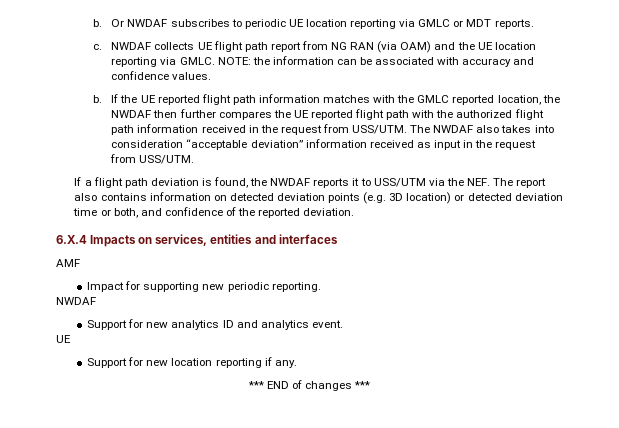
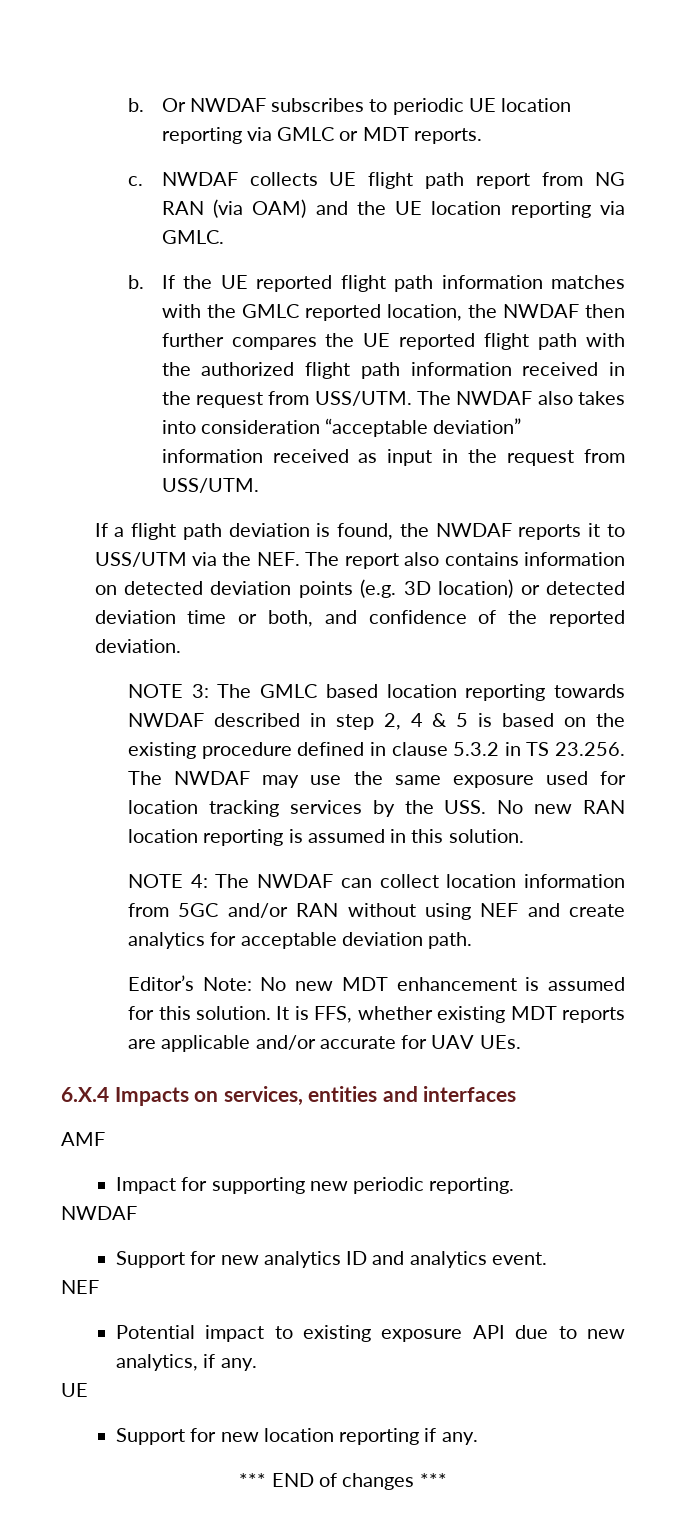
- NOTE: the information can be associated with accuracy and confidence values.
+ NOTE 3: The GMLC based location reporting towards NWDAF described in step 2, 4 & 5 is based on the existing procedure defined in clause 5.3.2 in TS 23.256. The NWDAF may use the same exposure used for location tracking services by the USS. No new RAN location reporting is assumed in this solution.
+ NOTE 4: The NWDAF can collect location information from 5GC and/or RAN without using NEF and create analytics for acceptable deviation path.
+ Editor’s Note: No new MDT enhancement is assumed for this solution. It is FFS, whether existing MDT reports are applicable and/or accurate for UAV UEs.
  Support for new analytics ID and analytics event.
+ NEF
+ Potential impact to existing exposure API due to new analytics, if any.

